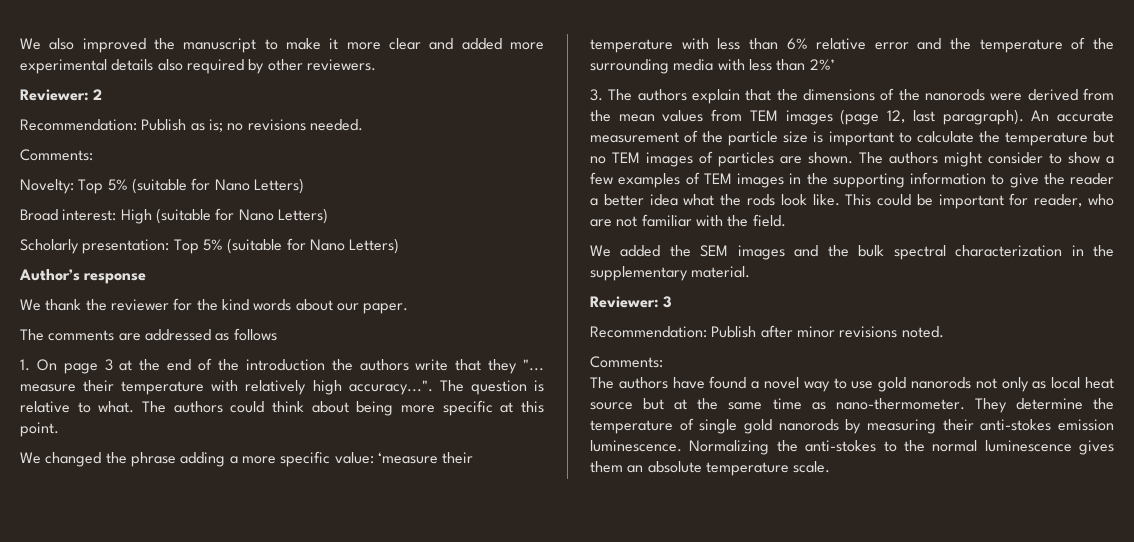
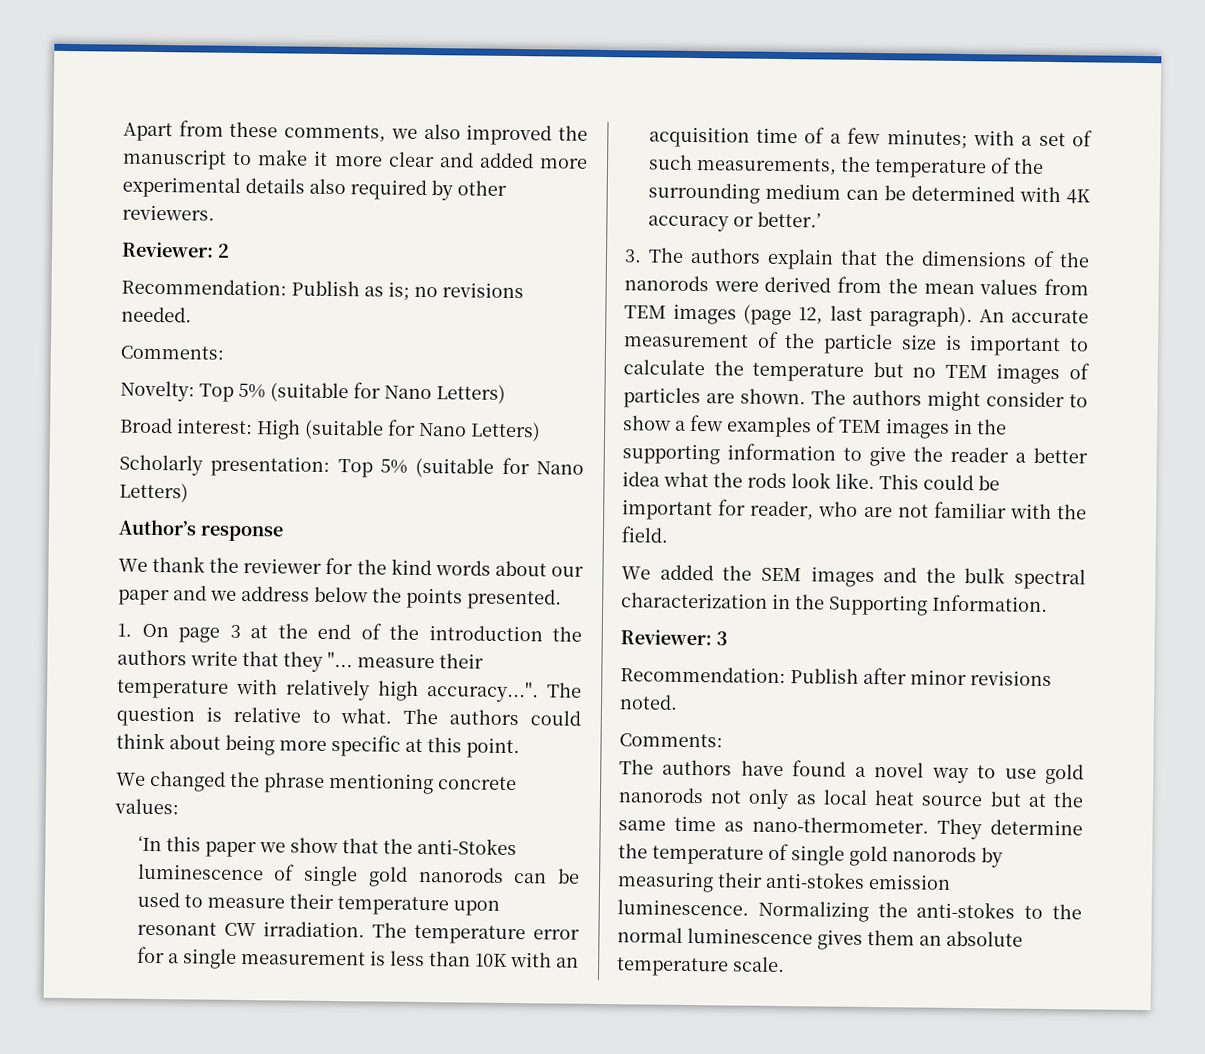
- We also improved the manuscript to make it more clear and added more experimental details also required by other reviewers.
+ Apart from these comments, we also improved the manuscript to make it more clear and added more experimental details also required by other reviewers.
- We thank the reviewer for the kind words about our paper.
- The comments are addressed as follows
+ We thank the reviewer for the kind words about our paper and we address below the points presented.
- We changed the phrase adding a more specific value: ‘measure their temperature with less than 6% relative error and the temperature of the surrounding media with less than 2%’
+ We changed the phrase mentioning concrete values:
+ ‘In this paper we show that the anti-Stokes luminescence of single gold nanorods can be used to measure their temperature upon resonant CW irradiation. The temperature error for a single measurement is less than 10K with an acquisition time of a few minutes; with a set of such measurements, the temperature of the surrounding medium can be determined with 4K accuracy or better.’
- We added the SEM images and the bulk spectral characterization in the supplementary material.
+ We added the SEM images and the bulk spectral characterization in the Supporting Information.

